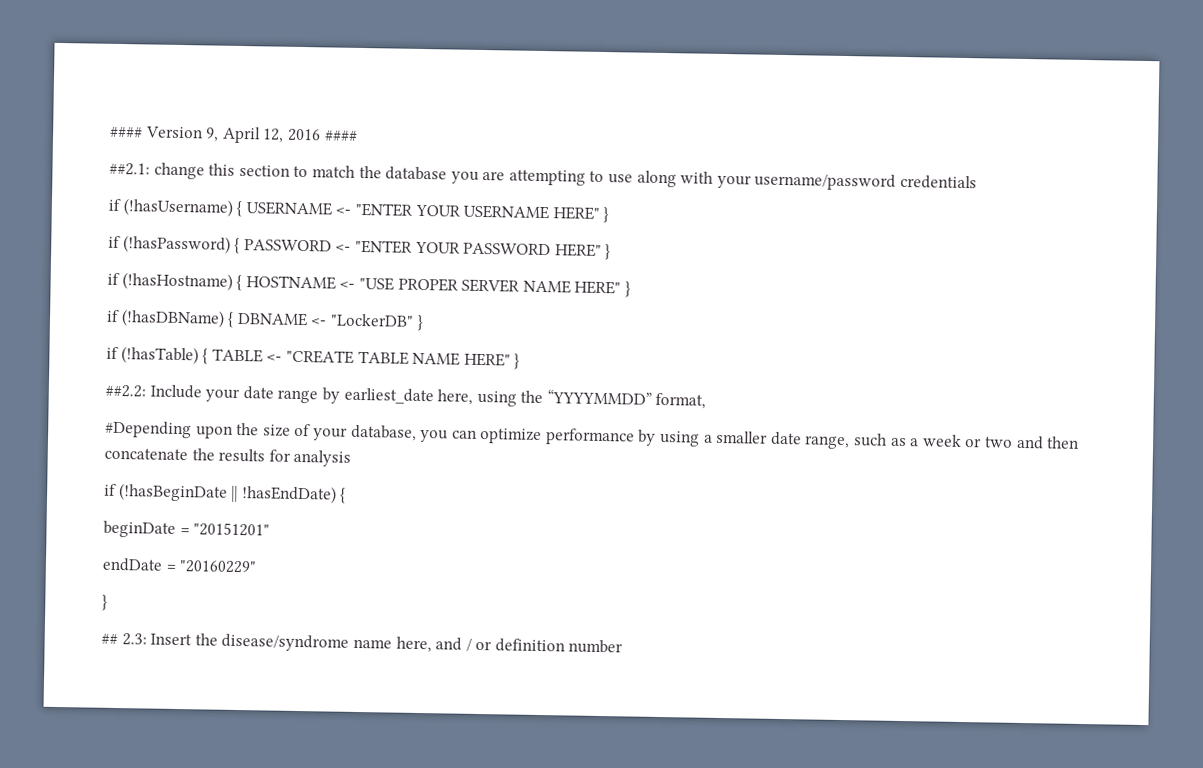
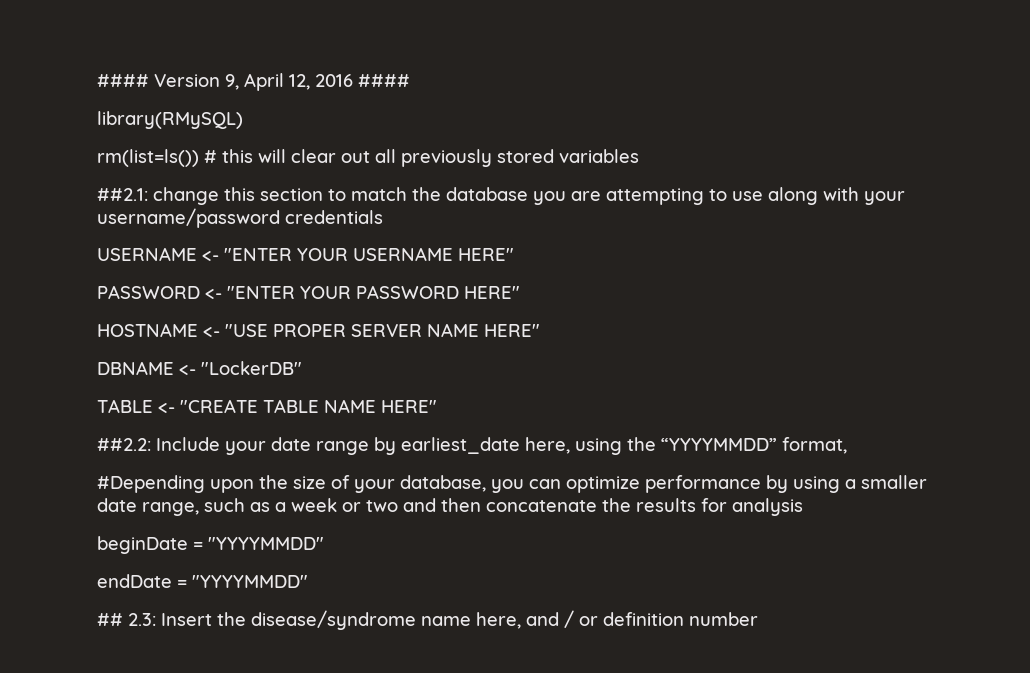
+ library(RMySQL)
+ rm(list=ls()) # this will clear out all previously stored variables
- if (!hasUsername) { USERNAME <- "ENTER YOUR USERNAME HERE" }
- if (!hasPassword) { PASSWORD <- "ENTER YOUR PASSWORD HERE" }
- if (!hasHostname) { HOSTNAME <- "USE PROPER SERVER NAME HERE" }
- if (!hasDBName) { DBNAME <- "LockerDB" }
- if (!hasTable) { TABLE <- "CREATE TABLE NAME HERE" }
+ USERNAME <- "ENTER YOUR USERNAME HERE"
+ PASSWORD <- "ENTER YOUR PASSWORD HERE"
+ HOSTNAME <- "USE PROPER SERVER NAME HERE"
+ DBNAME <- "LockerDB"
+ TABLE <- "CREATE TABLE NAME HERE"
- if (!hasBeginDate || !hasEndDate) {
- beginDate = "20151201"
+ beginDate = "YYYYMMDD"
- endDate = "20160229"
- }
+ endDate = "YYYYMMDD"

